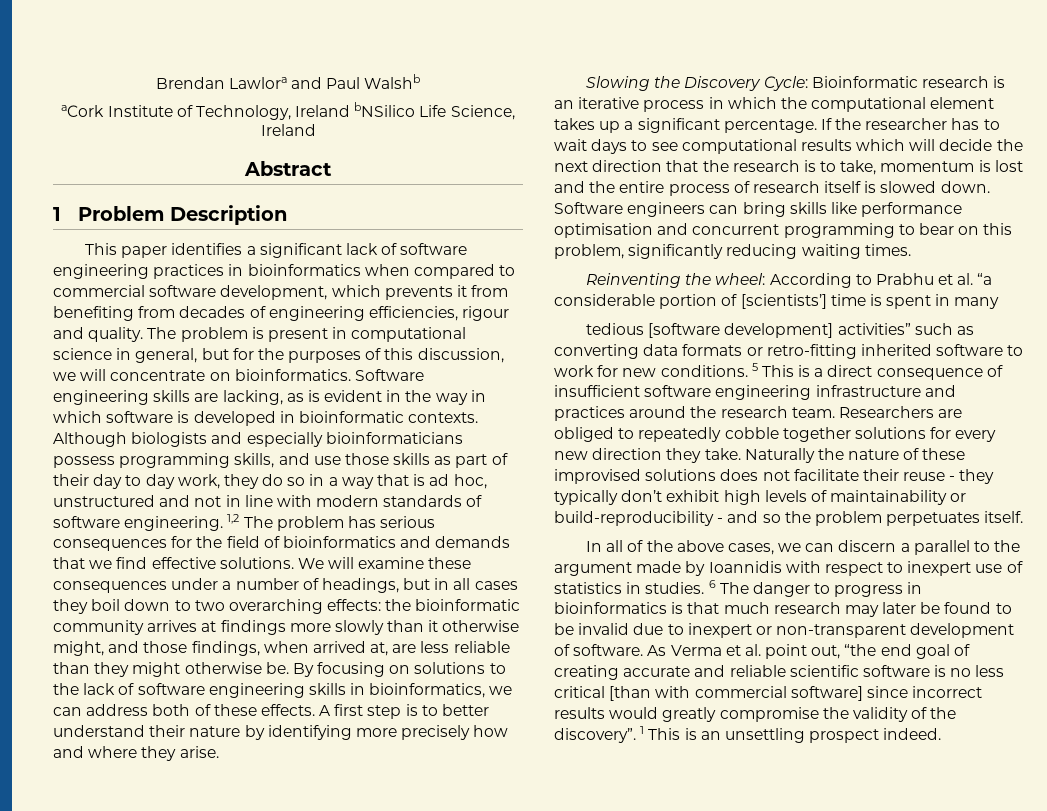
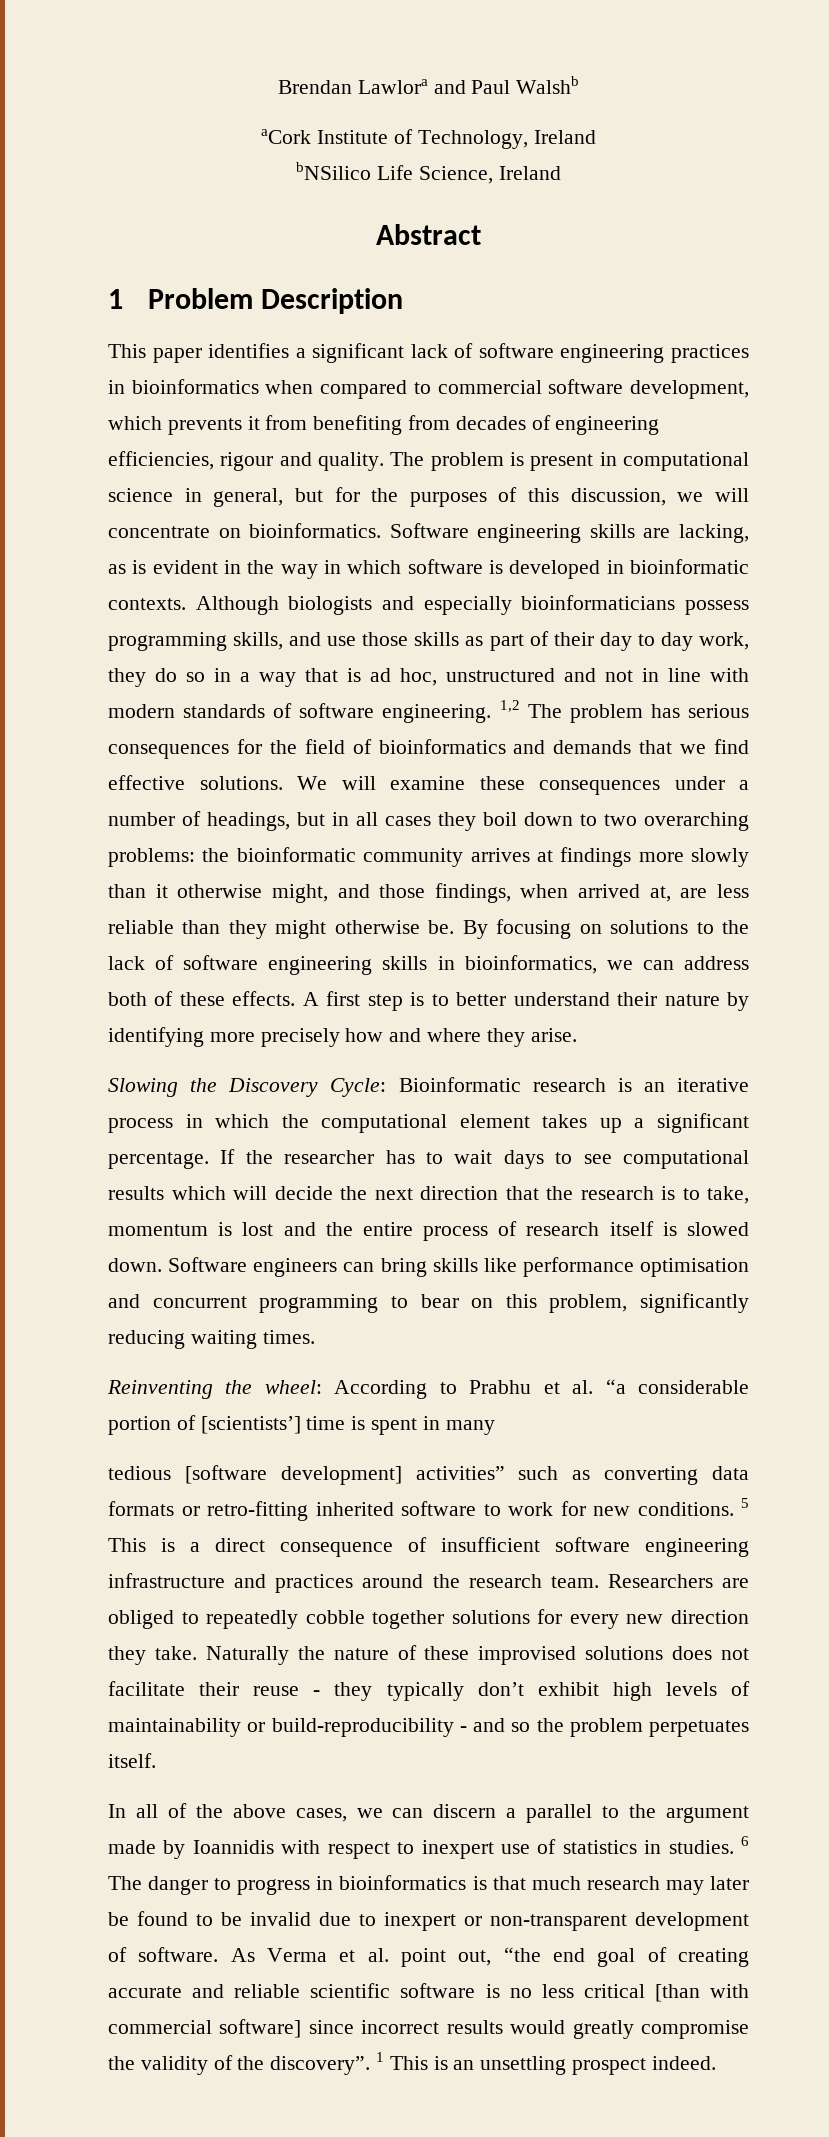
- aCork Institute of Technology, Ireland bNSilico Life Science, Ireland
+ aCork Institute of Technology, Ireland
+ bNSilico Life Science, Ireland
- We will examine these consequences under a number of headings, but in all cases they boil down to two overarching effects: the bioinformatic community arrives at findings more slowly than it otherwise might, and those findings, when arrived at, are less reliable than they might otherwise be.
+ We will examine these consequences under a number of headings, but in all cases they boil down to two overarching problems: the bioinformatic community arrives at findings more slowly than it otherwise might, and those findings, when arrived at, are less reliable than they might otherwise be.

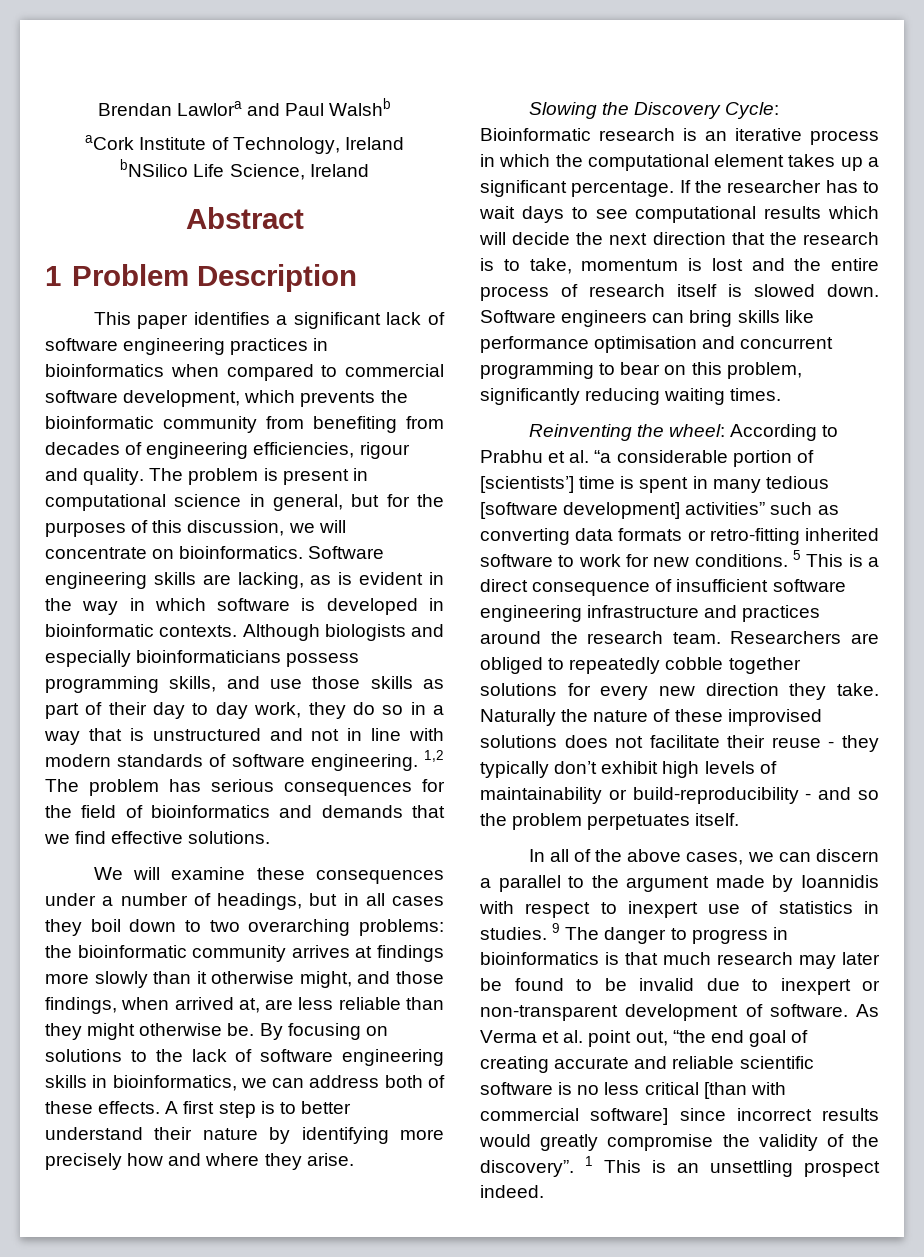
- This paper identifies a significant lack of software engineering practices in bioinformatics when compared to commercial software development, which prevents it from benefiting from decades of engineering efficiencies, rigour and quality.
+ This paper identifies a significant lack of software engineering practices in bioinformatics when compared to commercial software development, which prevents the bioinformatic community from benefiting from decades of engineering efficiencies, rigour and quality.
- Although biologists and especially bioinformaticians possess programming skills, and use those skills as part of their day to day work, they do so in a way that is ad hoc, unstructured and not in line with modern standards of software engineering.
+ Although biologists and especially bioinformaticians possess programming skills, and use those skills as part of their day to day work, they do so in a way that is unstructured and not in line with modern standards of software engineering.
- 1,2 The problem has serious consequences for the field of bioinformatics and demands that we find effective solutions. We will examine these consequences under a number of headings, but in all cases they boil down to two overarching problems:
+ 1,2 The problem has serious consequences for the field of bioinformatics and demands that we find effective solutions.
+ We will examine these consequences under a number of headings, but in all cases they boil down to two overarching problems:
- Reinventing the wheel: According to Prabhu et al. “a considerable portion of [scientists’] time is spent in many
- tedious [software development] activities” such as converting data formats or retro-fitting inherited software to work for new conditions.
+ Reinventing the wheel: According to Prabhu et al. “a considerable portion of [scientists’] time is spent in many tedious [software development] activities” such as converting data formats or retro-fitting inherited software to work for new conditions.
- 6 The danger to progress in bioinformatics is that much research may later be found to be invalid due to inexpert or non-transparent development of software.
+ 9 The danger to progress in bioinformatics is that much research may later be found to be invalid due to inexpert or non-transparent development of software.

